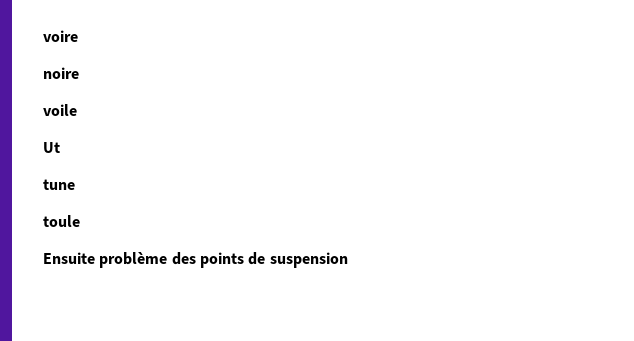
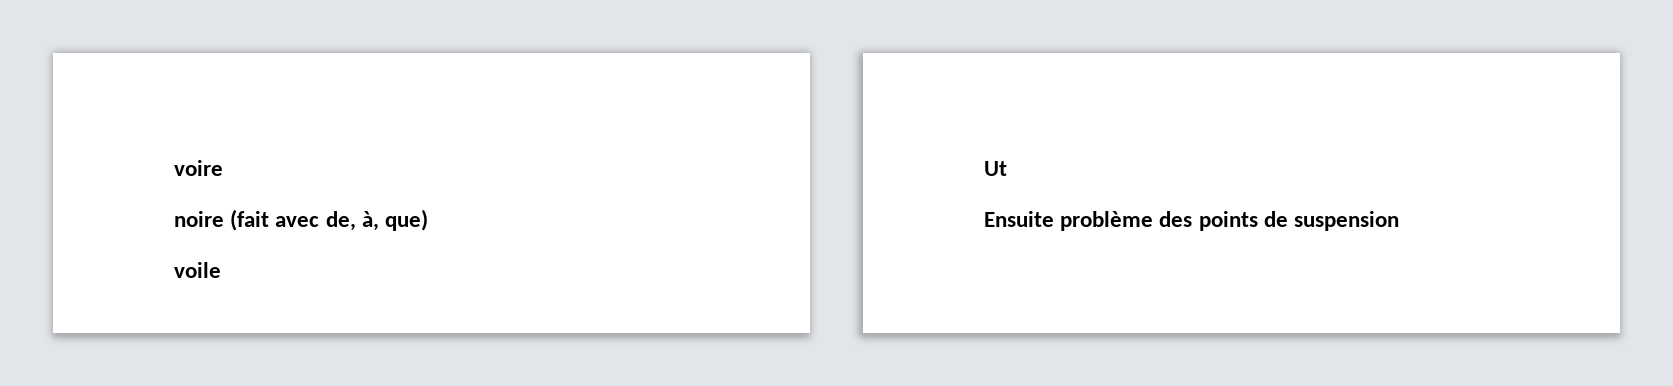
- noire
+ noire (fait avec de, à, que)
- tune
- toule

